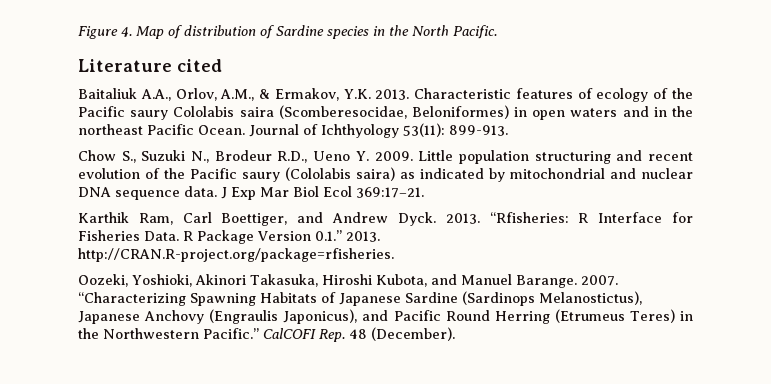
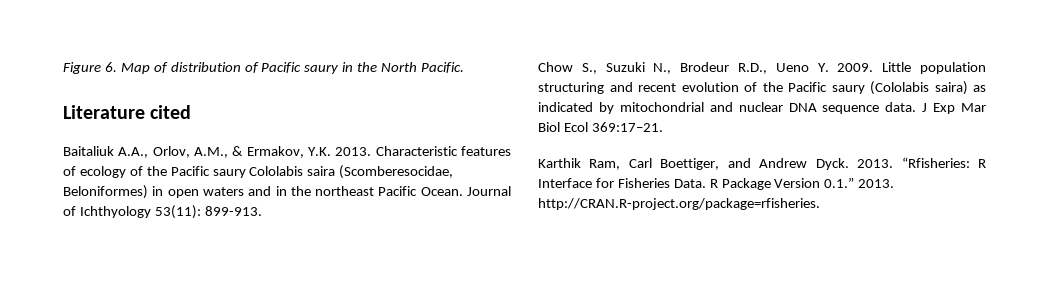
- Figure 4. Map of distribution of Sardine species in the North Pacific.
+ Figure 6. Map of distribution of Pacific saury in the North Pacific.
- Oozeki, Yoshioki, Akinori Takasuka, Hiroshi Kubota, and Manuel Barange. 2007. “Characterizing Spawning Habitats of Japanese Sardine (Sardinops Melanostictus), Japanese Anchovy (Engraulis Japonicus), and Pacific Round Herring (Etrumeus Teres) in the Northwestern Pacific.” CalCOFI Rep. 48 (December).

